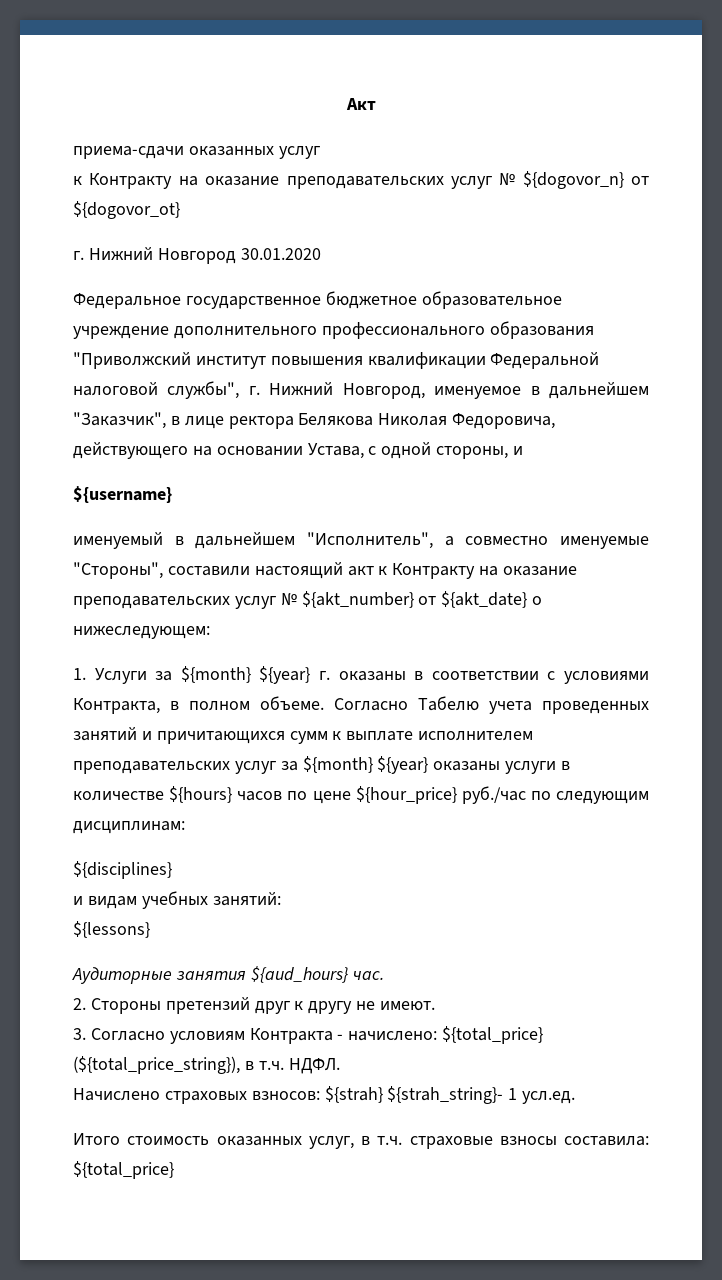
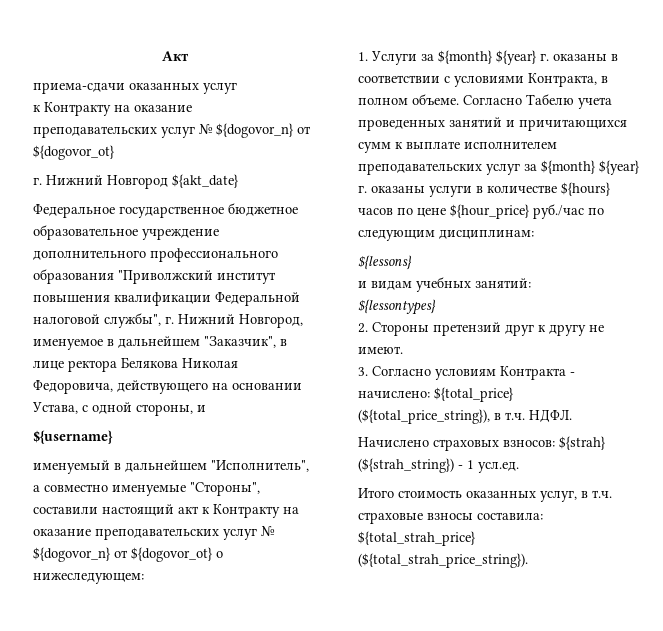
- г. Нижний Новгород 30.01.2020
+ г. Нижний Новгород ${akt_date}
- именуемый в дальнейшем "Исполнитель", а совместно именуемые "Стороны", составили настоящий акт к Контракту на оказание преподавательских услуг № ${akt_number} от ${akt_date} о нижеследующем:
+ именуемый в дальнейшем "Исполнитель", а совместно именуемые "Стороны", составили настоящий акт к Контракту на оказание преподавательских услуг № ${dogovor_n} от ${dogovor_ot} о нижеследующем:
- Согласно Табелю учета проведенных занятий и причитающихся сумм к выплате исполнителем преподавательских услуг за ${month} ${year} оказаны услуги в количестве ${hours} часов по цене ${hour_price} руб./час по следующим дисциплинам:
+ Согласно Табелю учета проведенных занятий и причитающихся сумм к выплате исполнителем преподавательских услуг за ${month} ${year} г. оказаны услуги в количестве ${hours} часов по цене ${hour_price} руб./час по следующим дисциплинам:
- ${disciplines}
+ ${lessons}
- ${lessons}
- Аудиторные занятия ${aud_hours} час.
+ ${lessontypes}
- Начислено страховых взносов: ${strah} ${strah_string}- 1 усл.ед.
+ Начислено страховых взносов: ${strah} (${strah_string}) - 1 усл.ед.
- Итого стоимость оказанных услуг, в т.ч. страховые взносы составила: ${total_price}
+ Итого стоимость оказанных услуг, в т.ч. страховые взносы составила: ${total_strah_price} (${total_strah_price_string}).

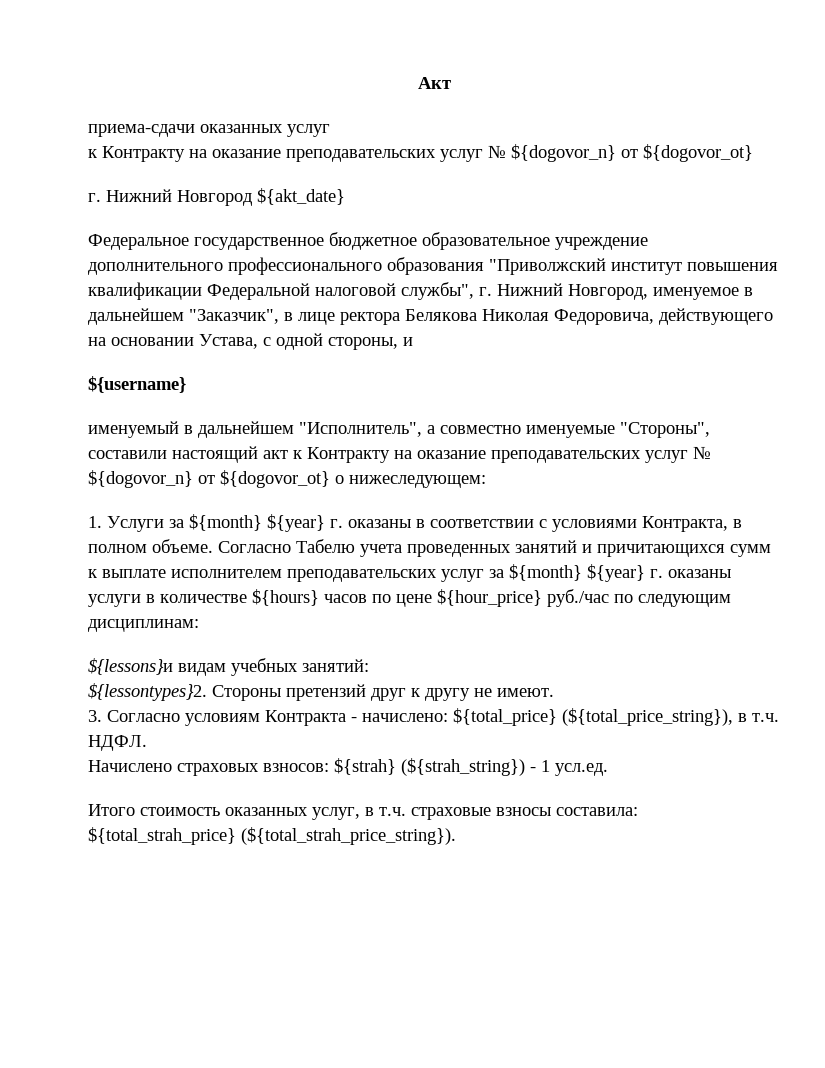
- ${lessons}
- и видам учебных занятий:
+ ${lessons}и видам учебных занятий:
- ${lessontypes}
- 2. Стороны претензий друг к другу не имеют.
+ ${lessontypes}2. Стороны претензий друг к другу не имеют.

